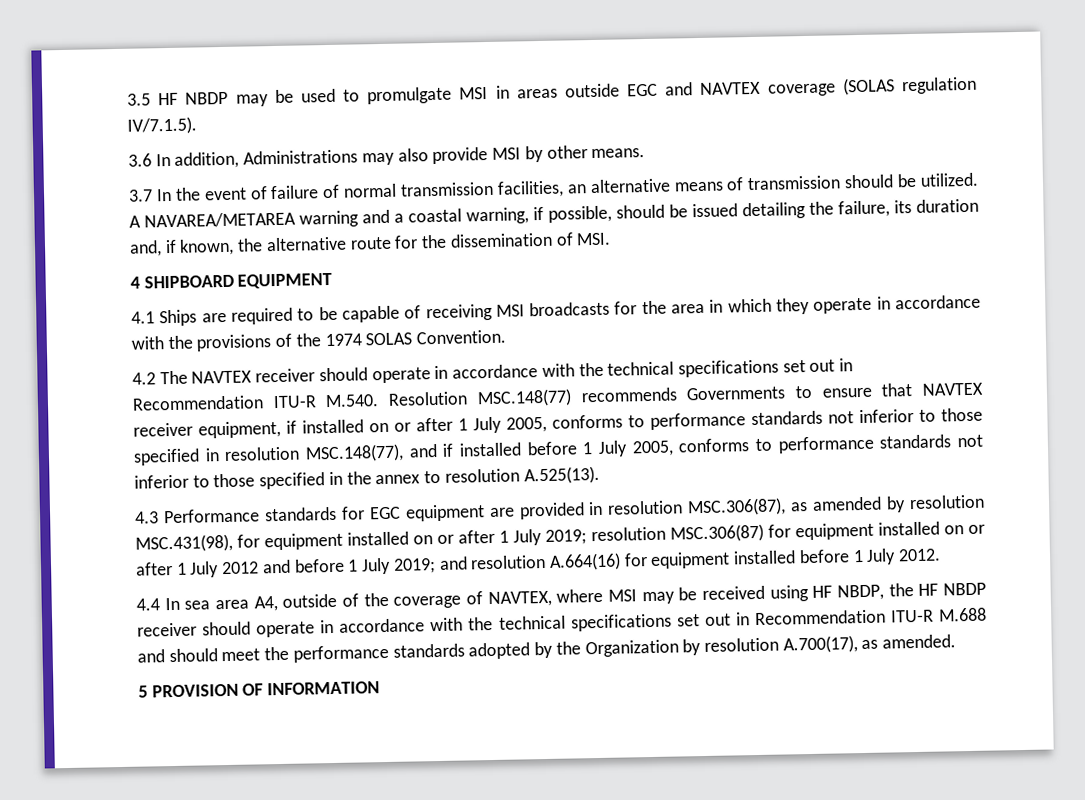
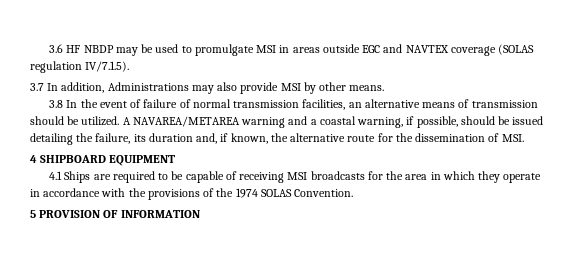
- 3.5 HF NBDP may be used to promulgate MSI in areas outside EGC and NAVTEX coverage (SOLAS regulation IV/7.1.5).
+ 3.6 HF NBDP may be used to promulgate MSI in areas outside EGC and NAVTEX coverage (SOLAS regulation IV/7.1.5).
- 3.6 In addition, Administrations may also provide MSI by other means.
+ 3.7 In addition, Administrations may also provide MSI by other means.
- 3.7 In the event of failure of normal transmission facilities, an alternative means of transmission should be utilized.
+ 3.8 In the event of failure of normal transmission facilities, an alternative means of transmission should be utilized.
- 4.2 The NAVTEX receiver should operate in accordance with the technical specifications set out in Recommendation ITU-R M.540. Resolution MSC.148(77) recommends Governments to ensure that NAVTEX receiver equipment, if installed on or after 1 July 2005, conforms to performance standards not inferior to those specified in resolution MSC.148(77), and if installed before 1 July 2005, conforms to performance standards not inferior to those specified in the annex to resolution A.525(13).
- 4.3 Performance standards for EGC equipment are provided in resolution MSC.306(87), as amended by resolution MSC.431(98), for equipment installed on or after 1 July 2019; resolution MSC.306(87) for equipment installed on or after 1 July 2012 and before 1 July 2019; and resolution A.664(16) for equipment installed before 1 July 2012.
- 4.4 In sea area A4, outside of the coverage of NAVTEX, where MSI may be received using HF NBDP, the HF NBDP receiver should operate in accordance with the technical specifications set out in Recommendation ITU-R M.688 and should meet the performance standards adopted by the Organization by resolution A.700(17), as amended.

